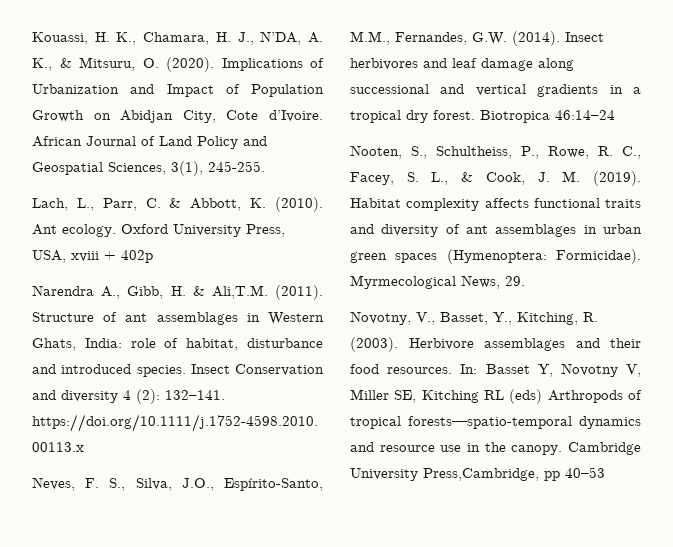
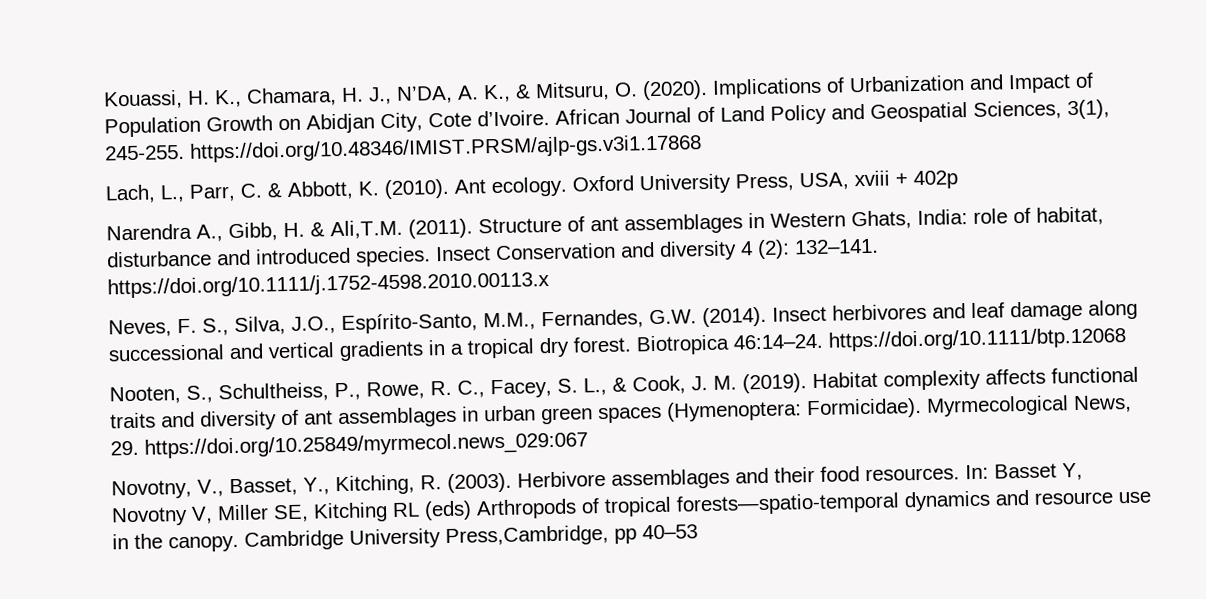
- African Journal of Land Policy and Geospatial Sciences, 3(1), 245-255.
+ African Journal of Land Policy and Geospatial Sciences, 3(1), 245-255. https://doi.org/10.48346/IMIST.PRSM/ajlp-gs.v3i1.17868
- Biotropica 46:14–24
+ Biotropica 46:14–24. https://doi.org/10.1111/btp.12068
- Myrmecological News, 29.
+ Myrmecological News, 29. https://doi.org/10.25849/myrmecol.news_029:067

